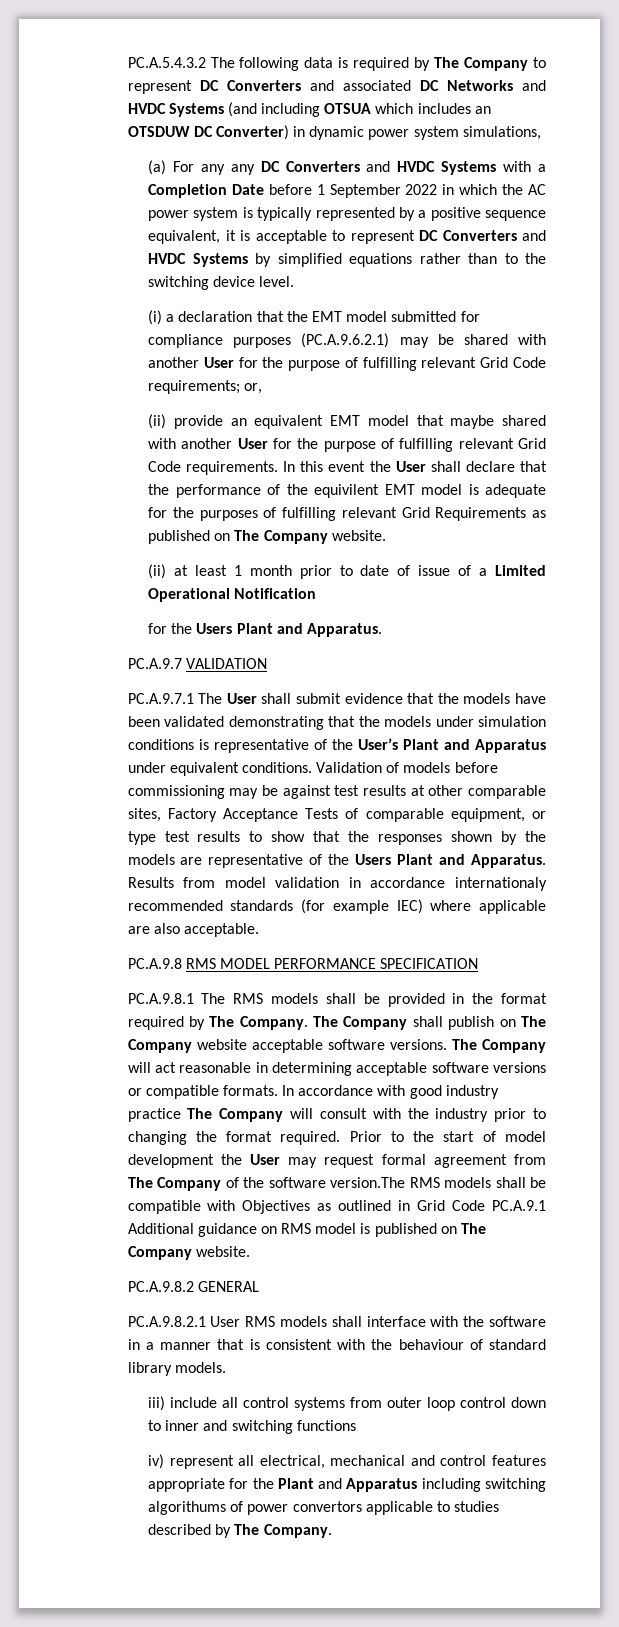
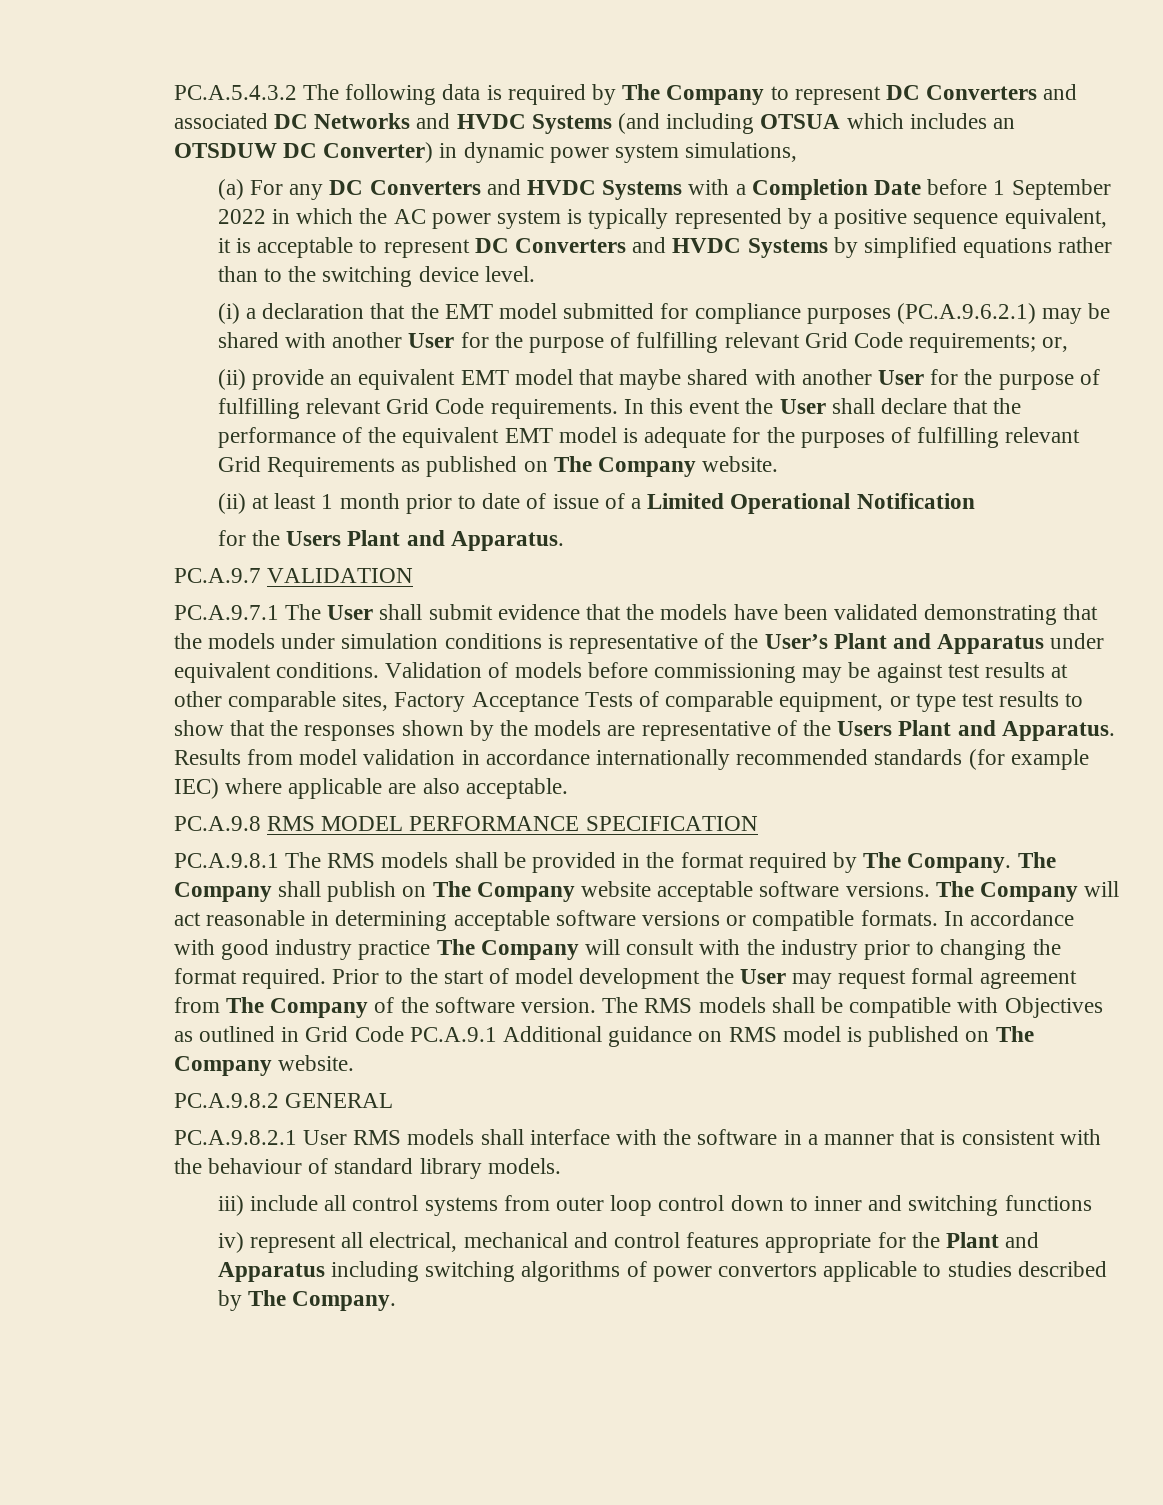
- (a) For any any DC Converters and HVDC Systems with a Completion Date before 1 September 2022 in which the AC power system is typically represented by a positive sequence equivalent, it is acceptable to represent DC Converters and HVDC Systems by simplified equations rather than to the switching device level.
+ (a) For any DC Converters and HVDC Systems with a Completion Date before 1 September 2022 in which the AC power system is typically represented by a positive sequence equivalent, it is acceptable to represent DC Converters and HVDC Systems by simplified equations rather than to the switching device level.
- In this event the User shall declare that the performance of the equivilent EMT model is adequate for the purposes of fulfilling relevant Grid Requirements as published on The Company website.
+ In this event the User shall declare that the performance of the equivalent EMT model is adequate for the purposes of fulfilling relevant Grid Requirements as published on The Company website.
- Results from model validation in accordance internationaly recommended standards (for example IEC) where applicable are also acceptable.
+ Results from model validation in accordance internationally recommended standards (for example IEC) where applicable are also acceptable.
- Prior to the start of model development the User may request formal agreement from The Company of the software version.The RMS models shall be compatible with Objectives as outlined in Grid Code PC.A.9.1 Additional guidance on RMS model is published on The Company website.
+ Prior to the start of model development the User may request formal agreement from The Company of the software version. The RMS models shall be compatible with Objectives as outlined in Grid Code PC.A.9.1 Additional guidance on RMS model is published on The Company website.
- iv) represent all electrical, mechanical and control features appropriate for the Plant and Apparatus including switching algorithums of power convertors applicable to studies described by The Company.
+ iv) represent all electrical, mechanical and control features appropriate for the Plant and Apparatus including switching algorithms of power convertors applicable to studies described by The Company.

